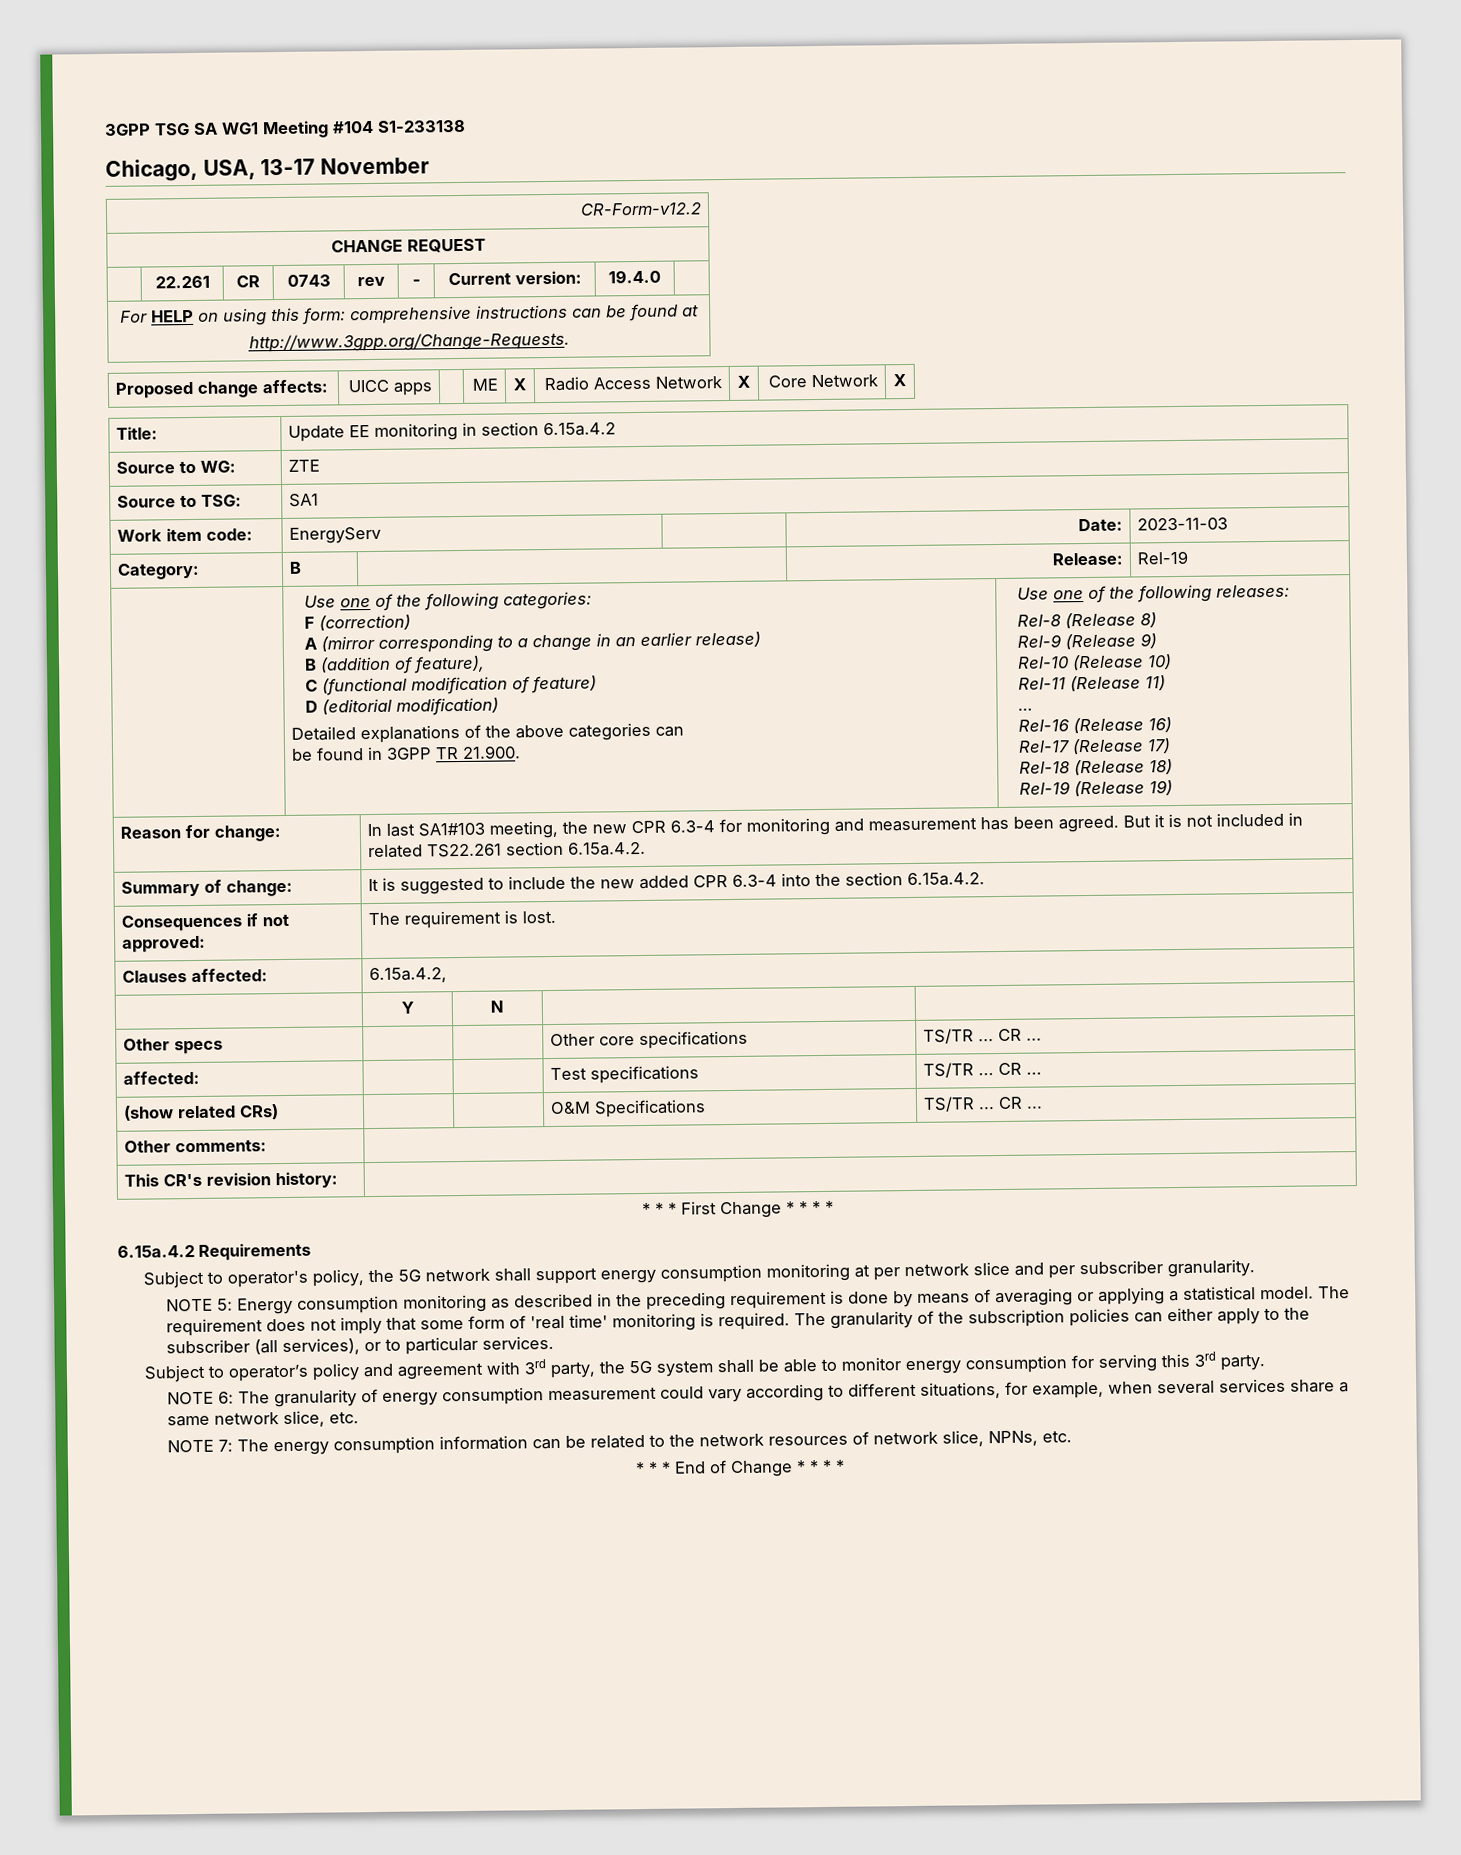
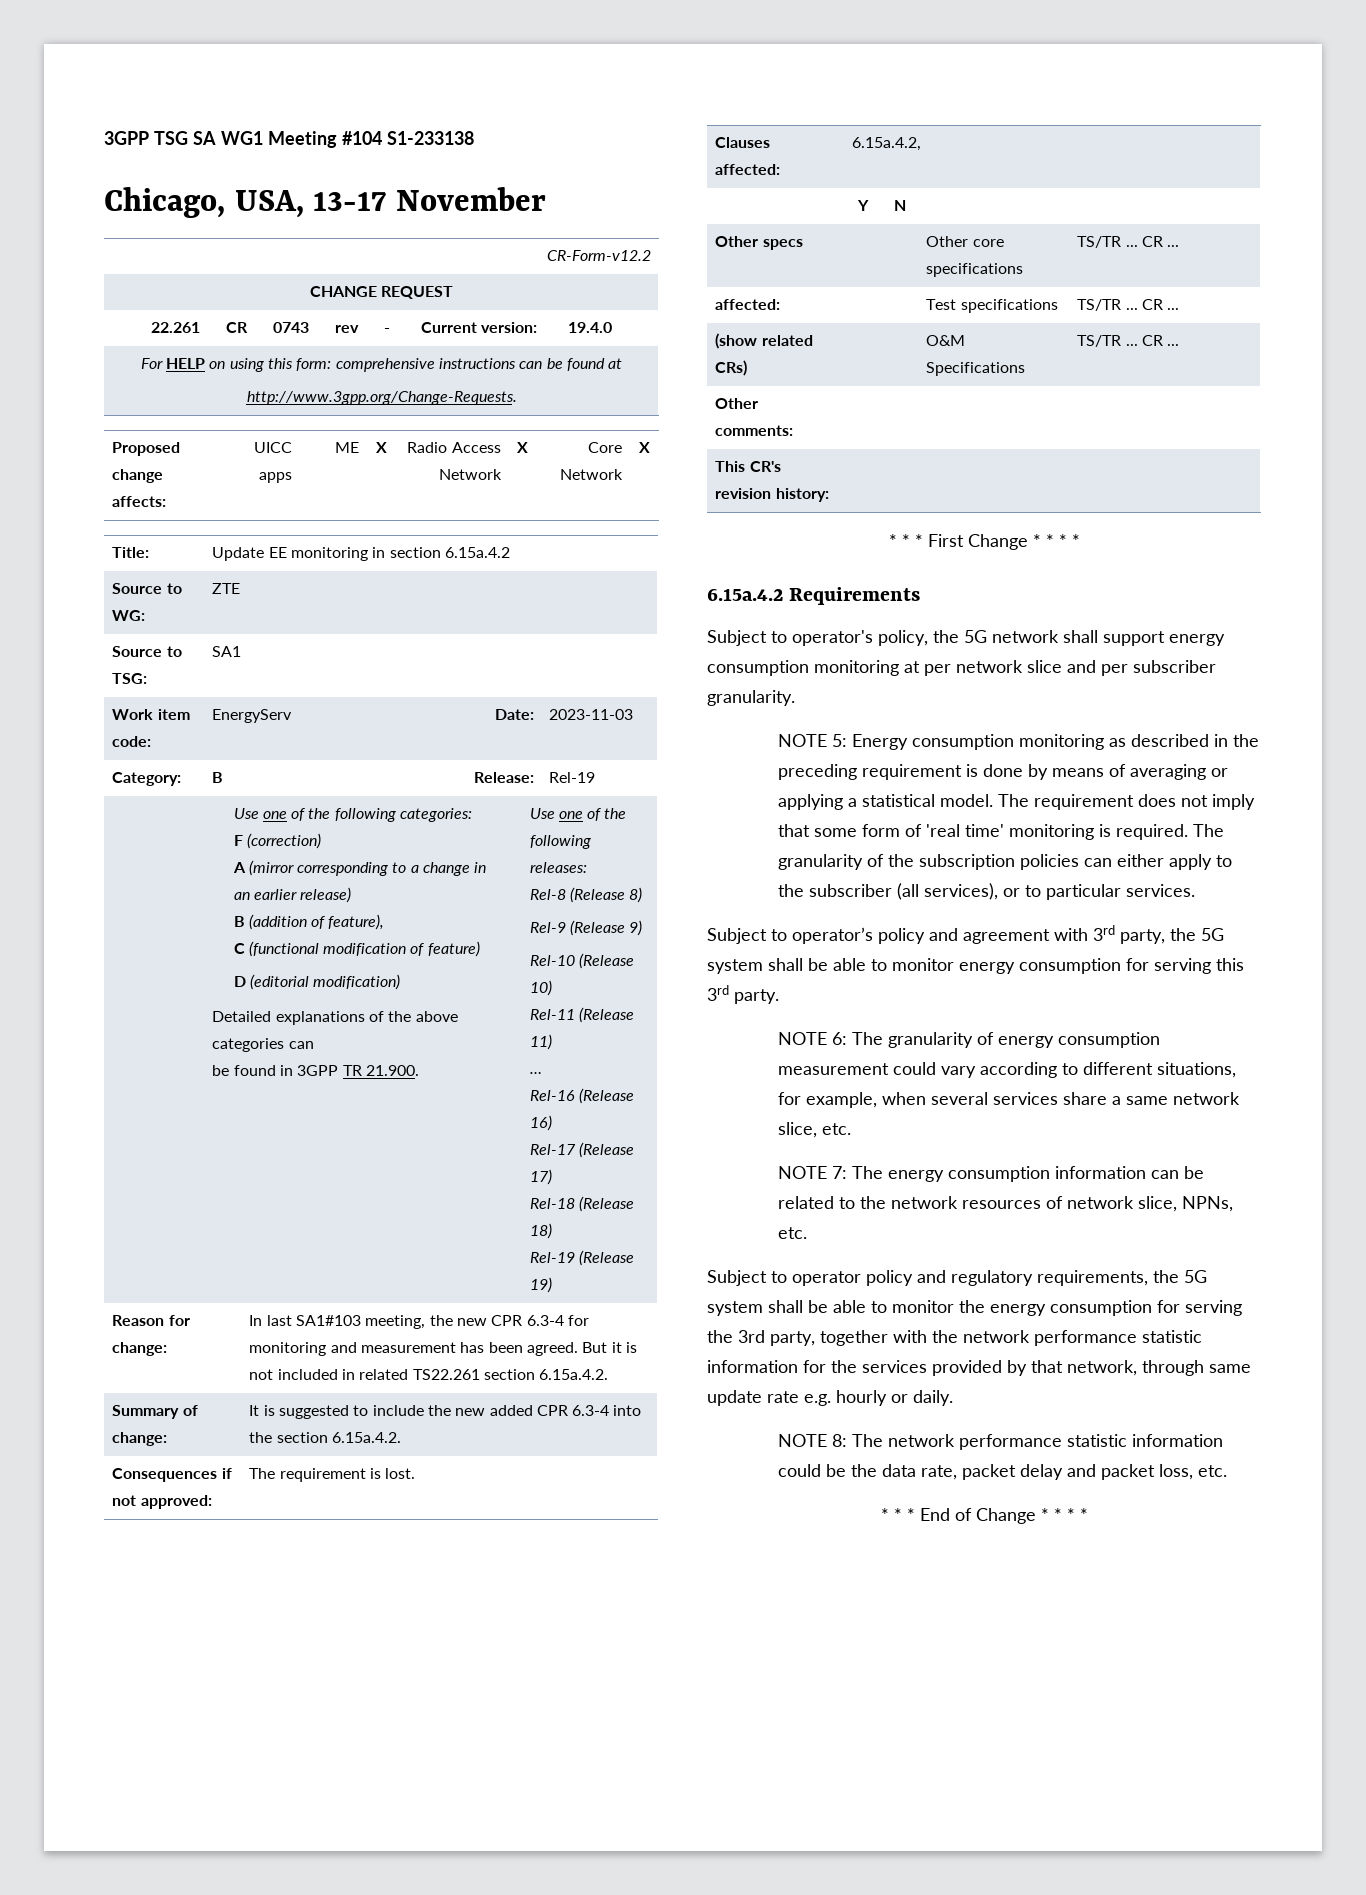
+ Subject to operator policy and regulatory requirements, the 5G system shall be able to monitor the energy consumption for serving the 3rd party, together with the network performance statistic information for the services provided by that network, through same update rate e.g. hourly or daily.
+ NOTE 8: The network performance statistic information could be the data rate, packet delay and packet loss, etc.

